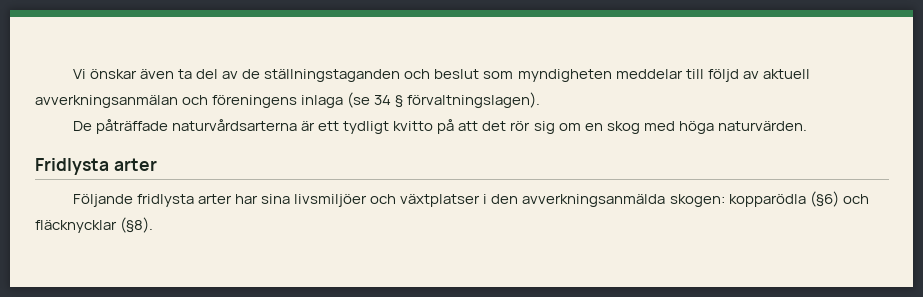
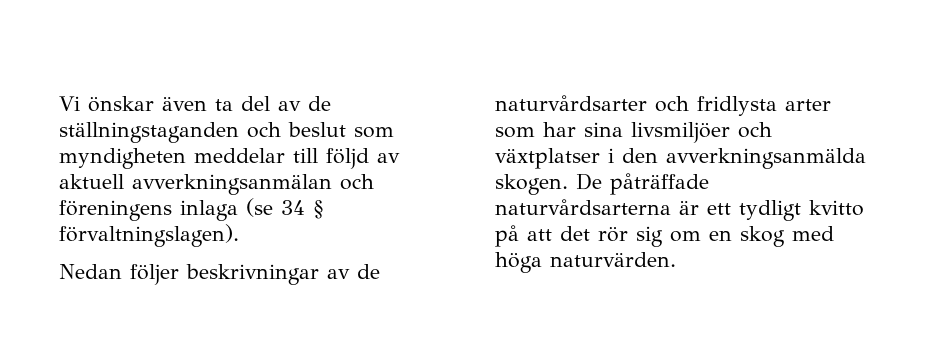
+ Nedan följer beskrivningar av de naturvårdsarter och fridlysta arter som har sina livsmiljöer och växtplatser i den avverkningsanmälda skogen.
- Fridlysta arter
- Följande fridlysta arter har sina livsmiljöer och växtplatser i den avverkningsanmälda skogen: kopparödla (§6) och fläcknycklar (§8).

